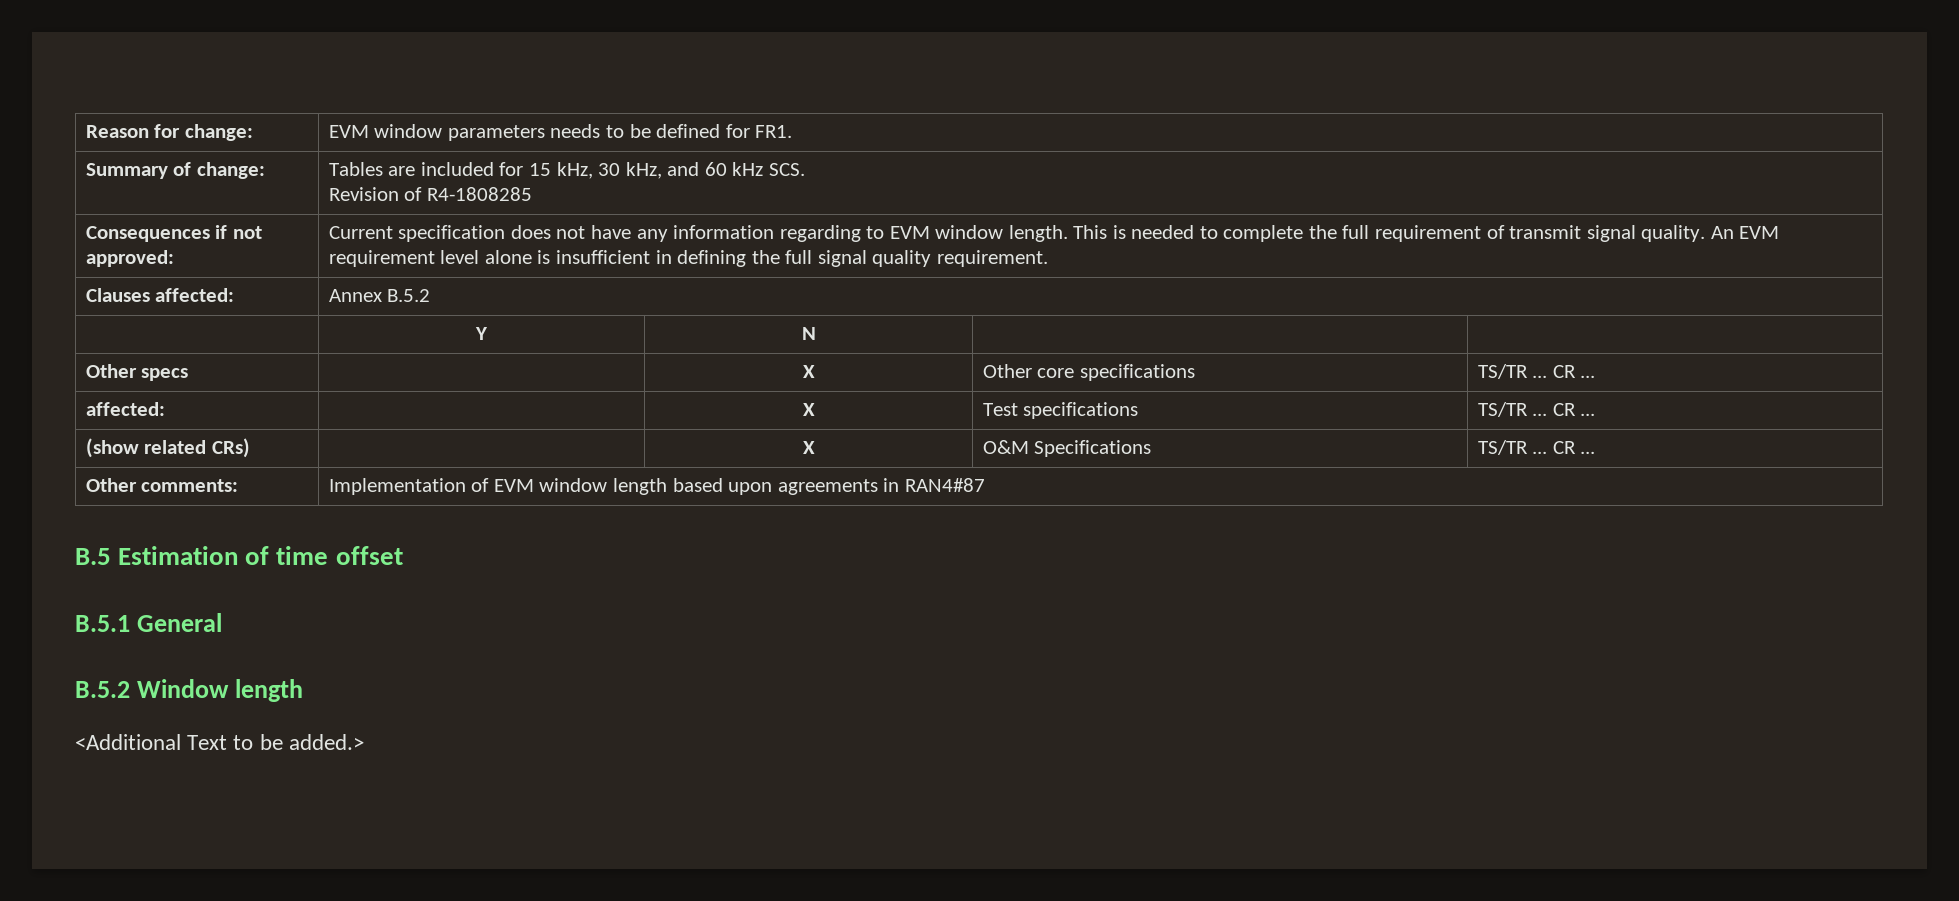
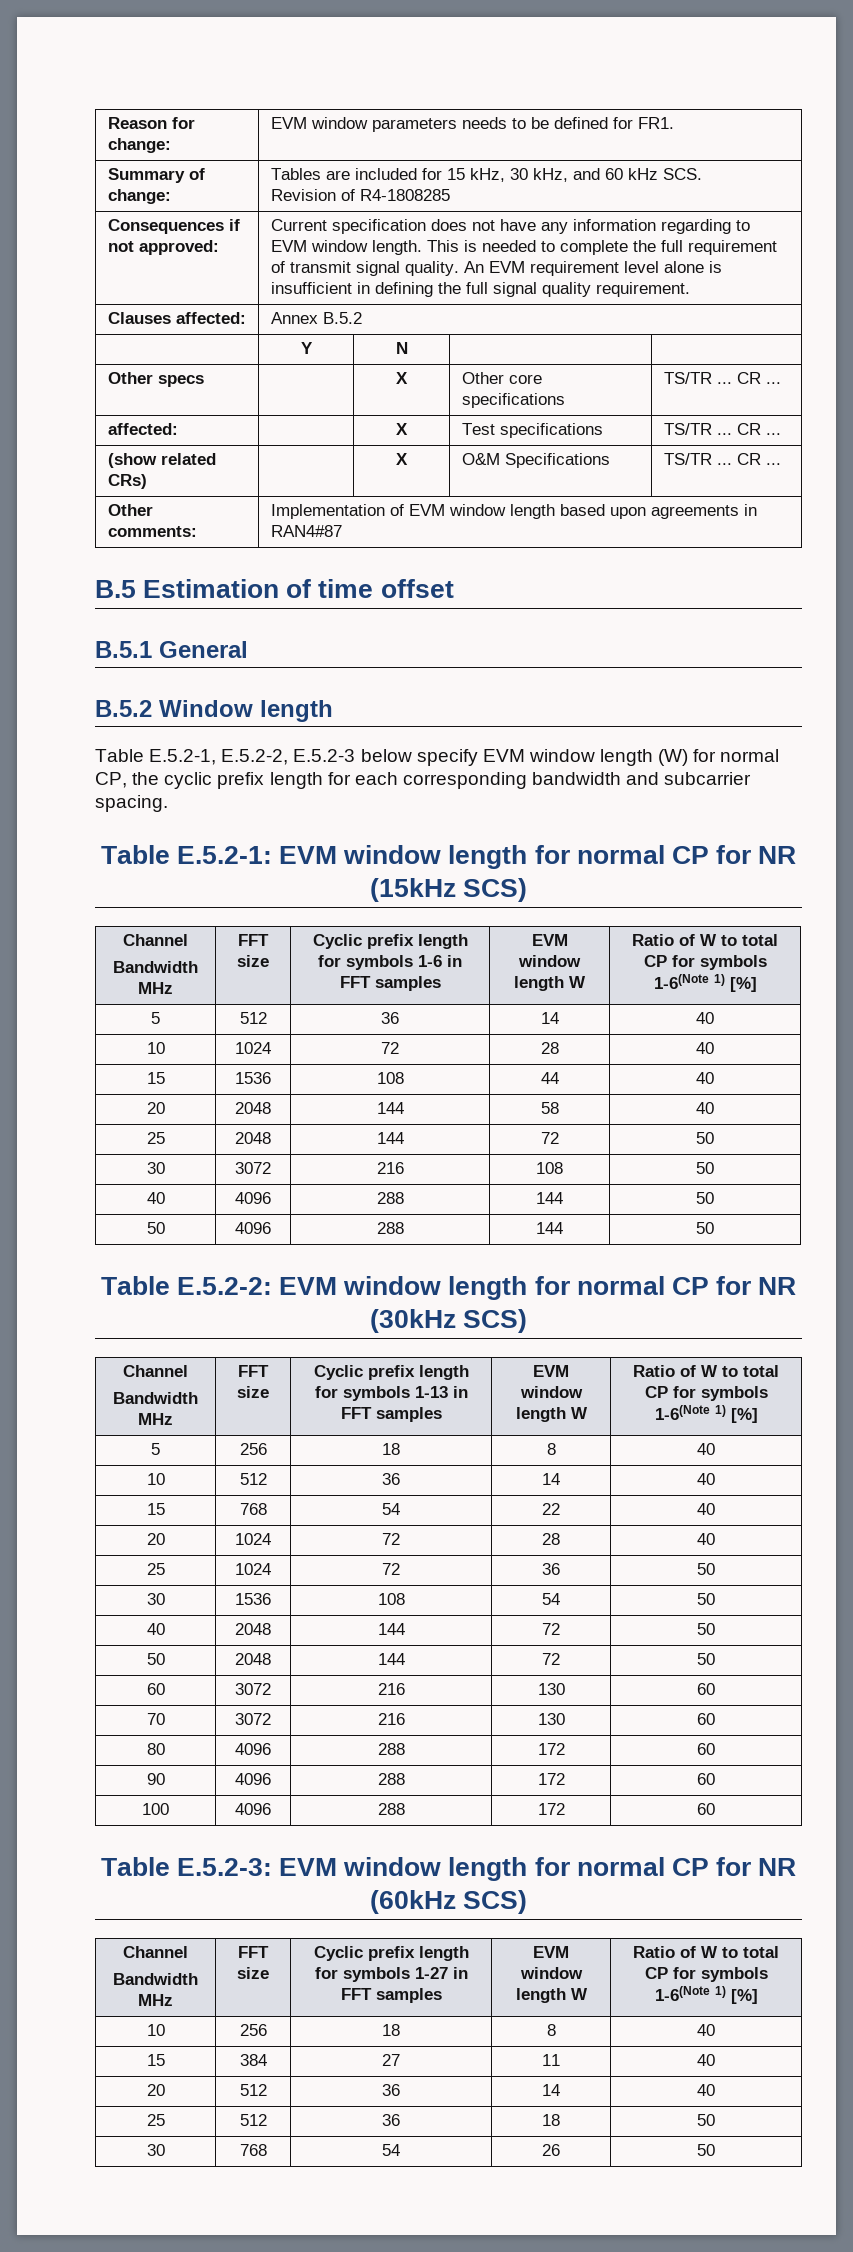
- <Additional Text to be added.>
+ Table E.5.2-1, E.5.2-2, E.5.2-3 below specify EVM window length (W) for normal CP, the cyclic prefix length for each corresponding bandwidth and subcarrier spacing.
+ Table E.5.2-1: EVM window length for normal CP for NR (15kHz SCS)
+ Channel
+ Bandwidth MHz | FFT size | Cyclic prefix length for symbols 1-6 in FFT samples | EVM window length W | Ratio of W to total CP for symbols 1-6(Note 1) [%]
+ 5 | 512 | 36 | 14 | 40
+ 10 | 1024 | 72 | 28 | 40
+ 15 | 1536 | 108 | 44 | 40
+ 20 | 2048 | 144 | 58 | 40
+ 25 | 2048 | 144 | 72 | 50
+ 30 | 3072 | 216 | 108 | 50
+ 40 | 4096 | 288 | 144 | 50
+ 50 | 4096 | 288 | 144 | 50
+ Table E.5.2-2: EVM window length for normal CP for NR (30kHz SCS)
+ Channel
+ Bandwidth MHz | FFT size | Cyclic prefix length for symbols 1-13 in FFT samples | EVM window length W | Ratio of W to total CP for symbols 1-6(Note 1) [%]
+ 5 | 256 | 18 | 8 | 40
+ 10 | 512 | 36 | 14 | 40
+ 15 | 768 | 54 | 22 | 40
+ 20 | 1024 | 72 | 28 | 40
+ 25 | 1024 | 72 | 36 | 50
+ 30 | 1536 | 108 | 54 | 50
+ 40 | 2048 | 144 | 72 | 50
+ 50 | 2048 | 144 | 72 | 50
+ 60 | 3072 | 216 | 130 | 60
+ 70 | 3072 | 216 | 130 | 60
+ 80 | 4096 | 288 | 172 | 60
+ 90 | 4096 | 288 | 172 | 60
+ 100 | 4096 | 288 | 172 | 60
+ Table E.5.2-3: EVM window length for normal CP for NR (60kHz SCS)
+ Channel
+ Bandwidth MHz | FFT size | Cyclic prefix length for symbols 1-27 in FFT samples | EVM window length W | Ratio of W to total CP for symbols 1-6(Note 1) [%]
+ 10 | 256 | 18 | 8 | 40
+ 15 | 384 | 27 | 11 | 40
+ 20 | 512 | 36 | 14 | 40
+ 25 | 512 | 36 | 18 | 50
+ 30 | 768 | 54 | 26 | 50

